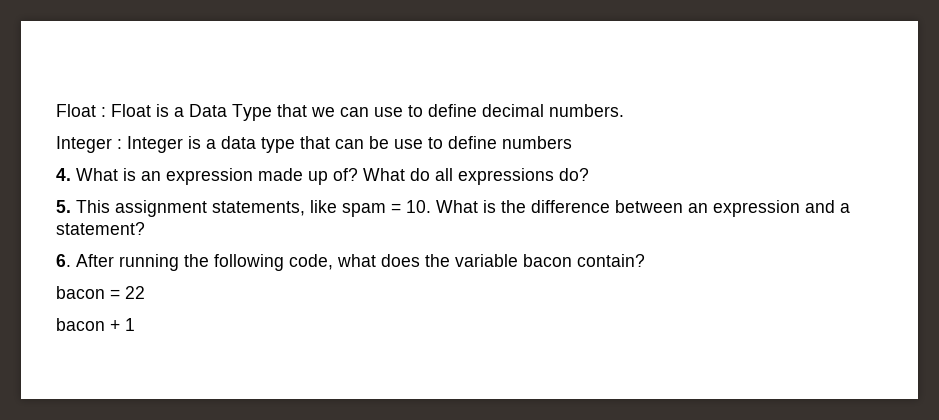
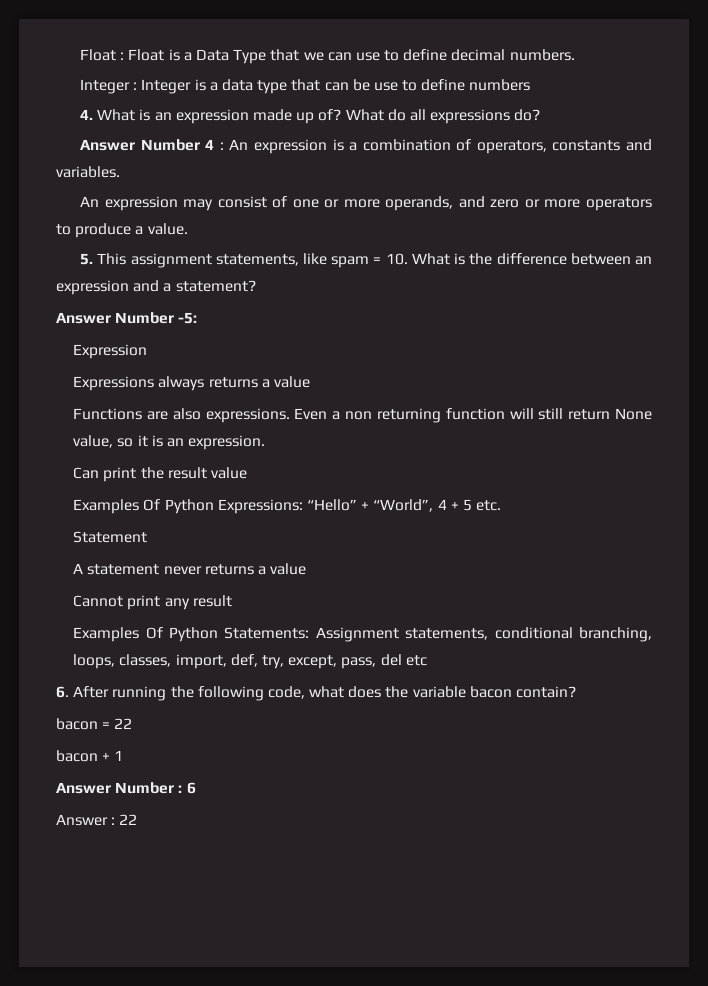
+ Answer Number 4 : An expression is a combination of operators, constants and variables.
+ An expression may consist of one or more operands, and zero or more operators to produce a value.
+ Answer Number -5:
+ Expression
+ Expressions always returns a value
+ Functions are also expressions. Even a non returning function will still return None value, so it is an expression.
+ Can print the result value
+ Examples Of Python Expressions: “Hello” + “World”, 4 + 5 etc.
+ Statement
+ A statement never returns a value
+ Cannot print any result
+ Examples Of Python Statements: Assignment statements, conditional branching, loops, classes, import, def, try, except, pass, del etc
+ Answer Number : 6
+ Answer : 22

